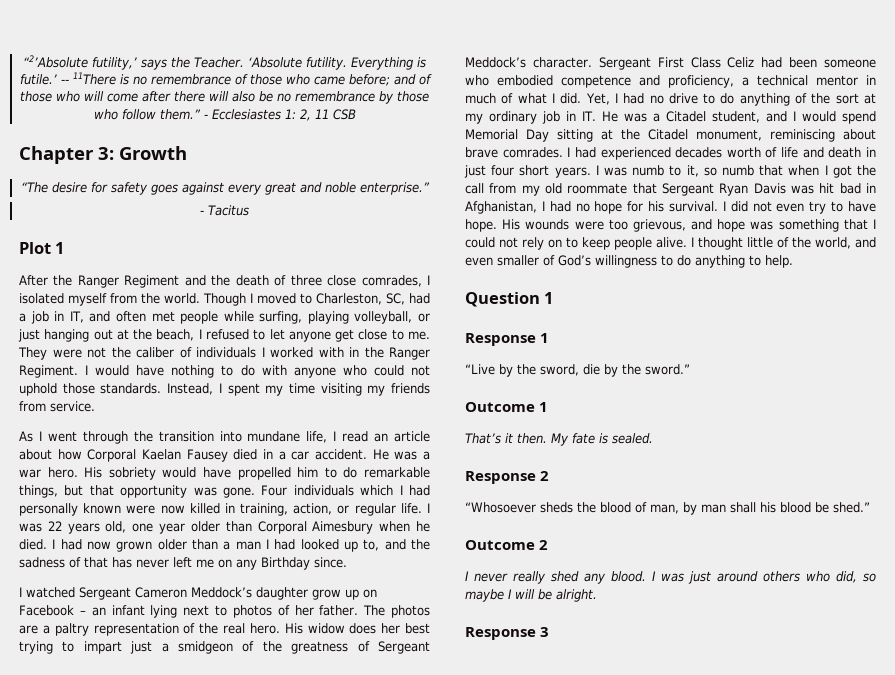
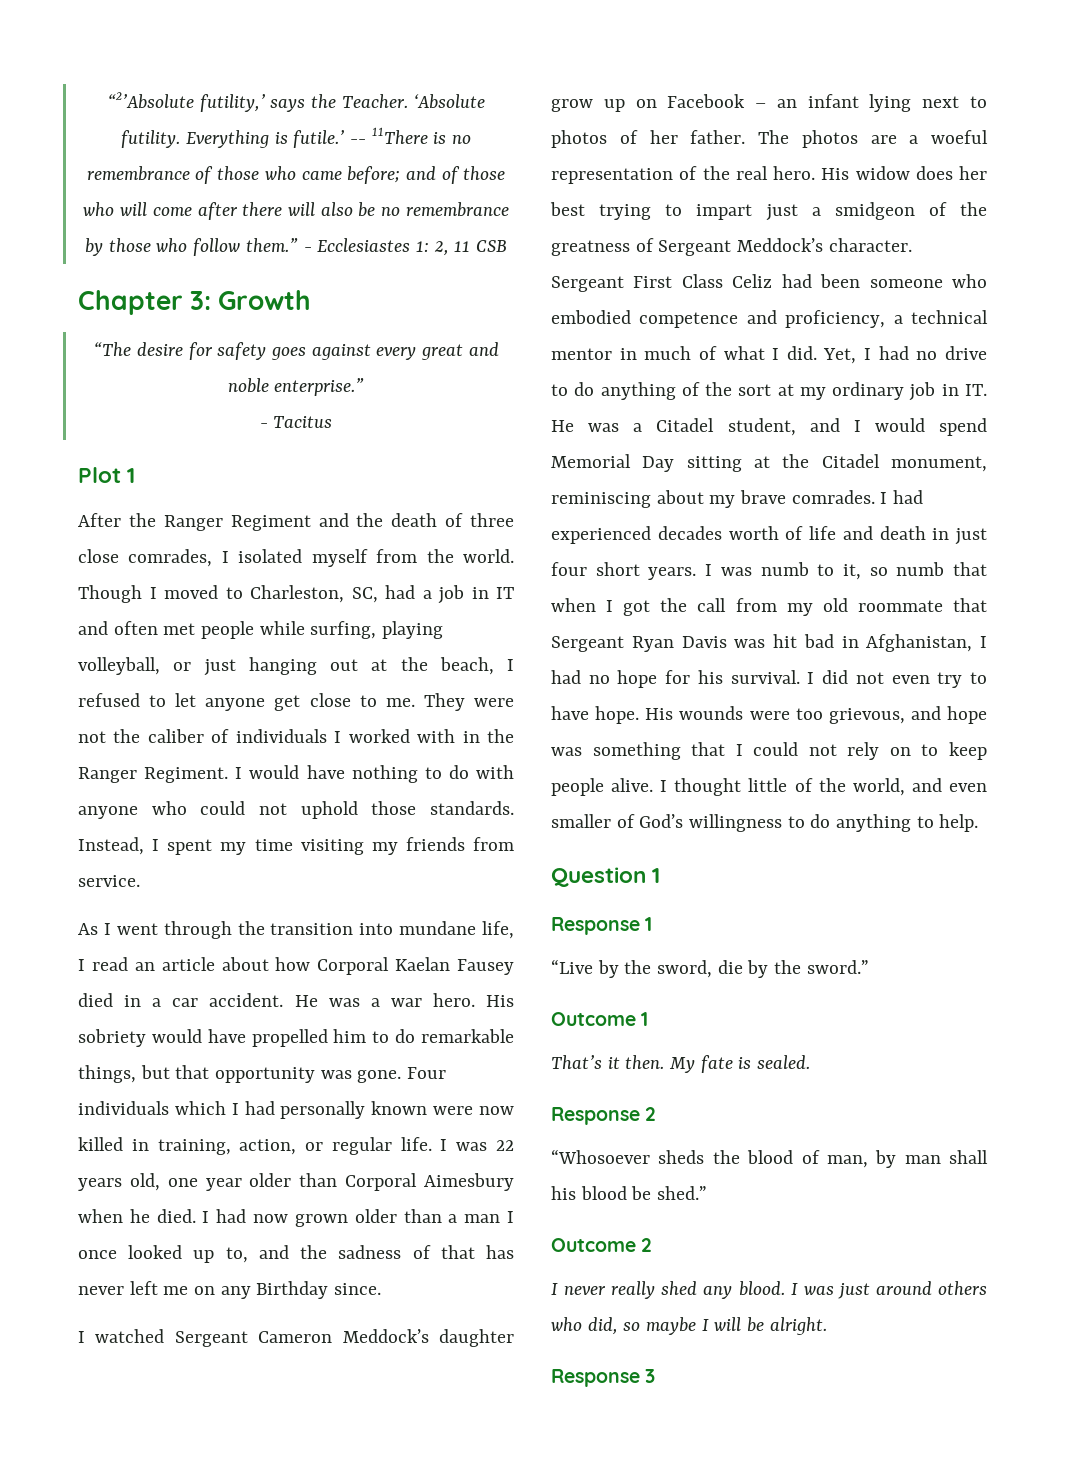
- Though I moved to Charleston, SC, had a job in IT, and often met people while surfing, playing volleyball, or just hanging out at the beach, I refused to let anyone get close to me.
+ Though I moved to Charleston, SC, had a job in IT and often met people while surfing, playing volleyball, or just hanging out at the beach, I refused to let anyone get close to me.
- I had now grown older than a man I had looked up to, and the sadness of that has never left me on any Birthday since.
+ I had now grown older than a man I once looked up to, and the sadness of that has never left me on any Birthday since.
- The photos are a paltry representation of the real hero.
+ The photos are a woeful representation of the real hero.
- Yet, I had no drive to do anything of the sort at my ordinary job in IT. He was a Citadel student, and I would spend Memorial Day sitting at the Citadel monument, reminiscing about brave comrades.
+ Yet, I had no drive to do anything of the sort at my ordinary job in IT. He was a Citadel student, and I would spend Memorial Day sitting at the Citadel monument, reminiscing about my brave comrades.

